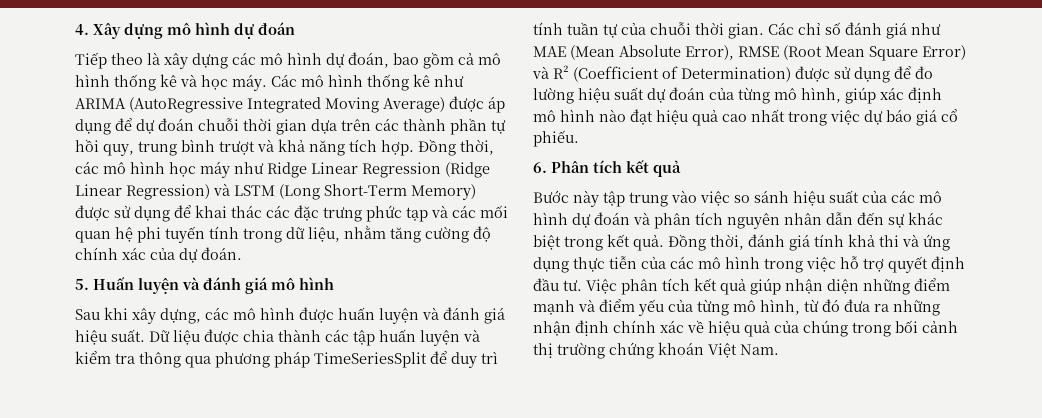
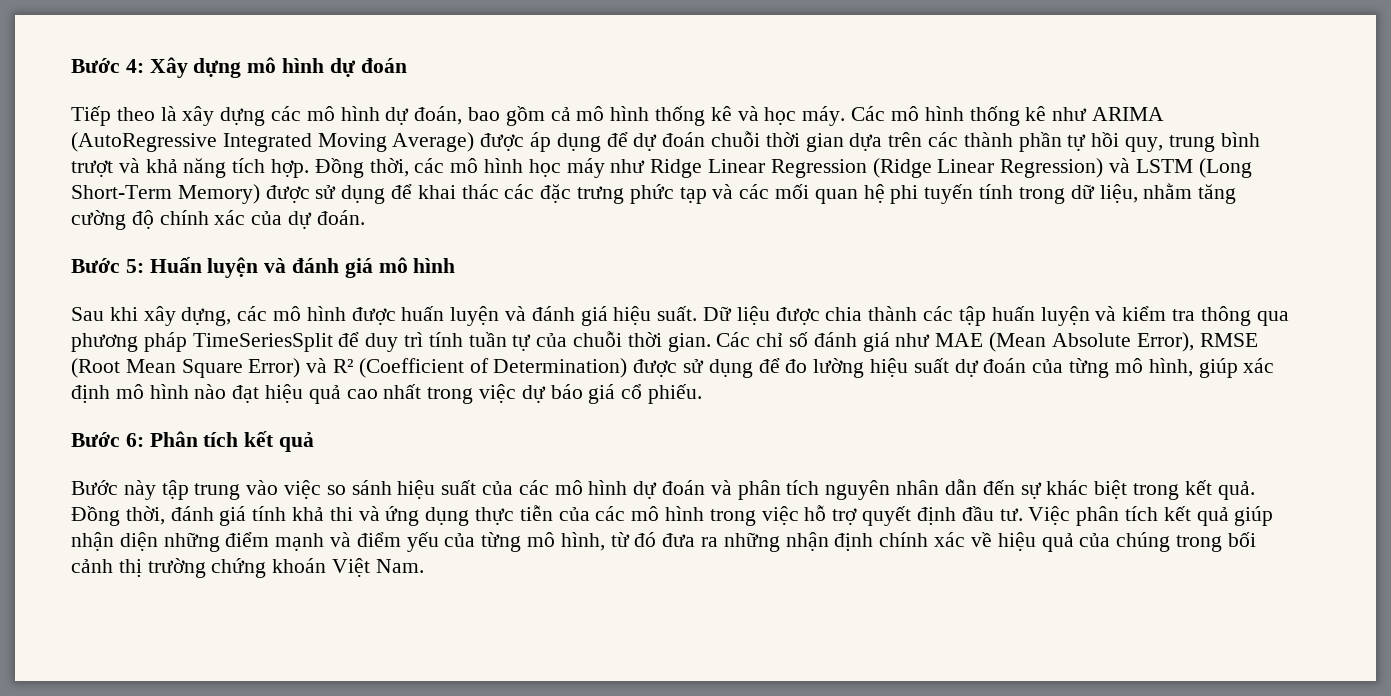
- 4. Xây dựng mô hình dự đoán
+ Bước 4: Xây dựng mô hình dự đoán
- 5. Huấn luyện và đánh giá mô hình
+ Bước 5: Huấn luyện và đánh giá mô hình
- 6. Phân tích kết quả
+ Bước 6: Phân tích kết quả

